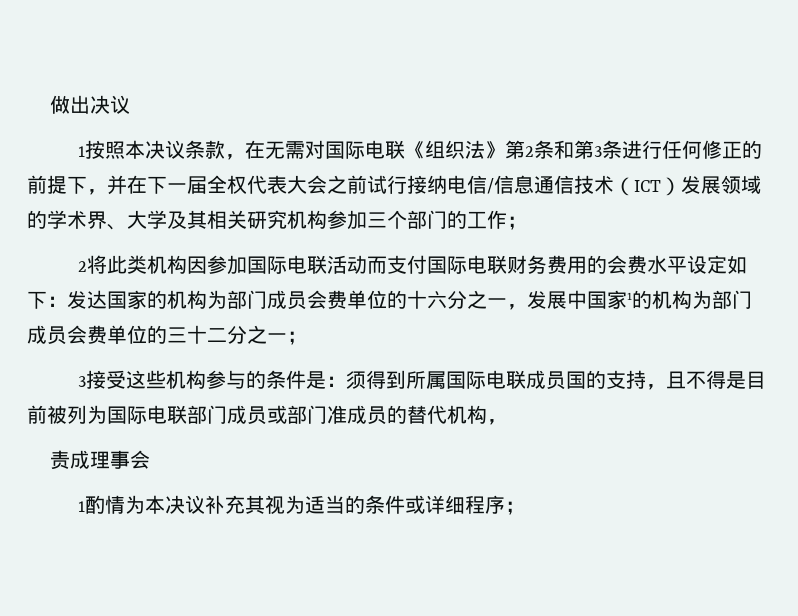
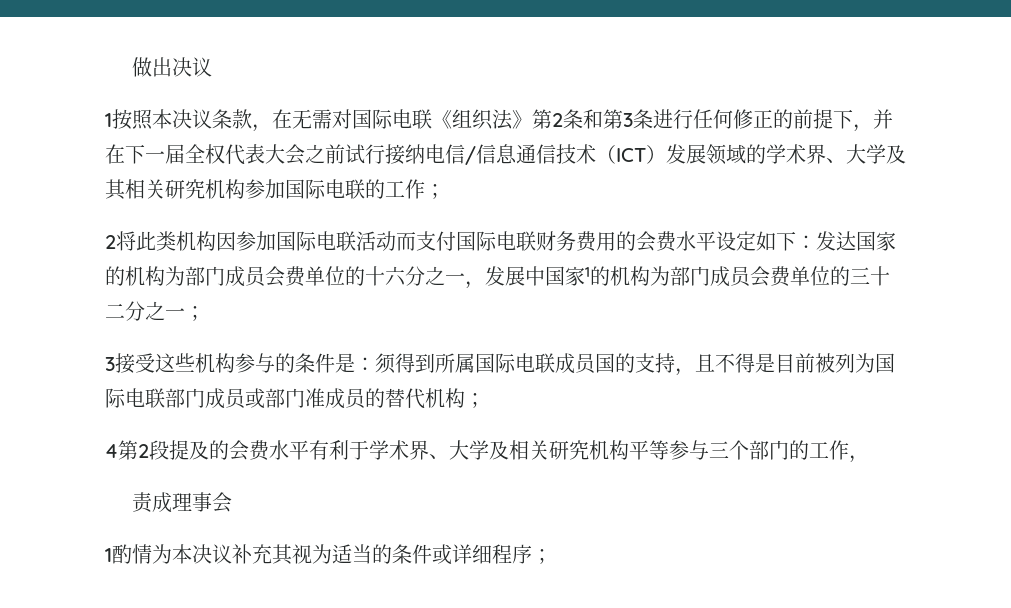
- 1按照本决议条款，在无需对国际电联《组织法》第2条和第3条进行任何修正的前提下，并在下一届全权代表大会之前试行接纳电信/信息通信技术（ICT）发展领域的学术界、大学及其相关研究机构参加三个部门的工作；
+ 1按照本决议条款，在无需对国际电联《组织法》第2条和第3条进行任何修正的前提下，并在下一届全权代表大会之前试行接纳电信/信息通信技术（ICT）发展领域的学术界、大学及其相关研究机构参加国际电联的工作；
- 3接受这些机构参与的条件是：须得到所属国际电联成员国的支持，且不得是目前被列为国际电联部门成员或部门准成员的替代机构，
+ 3接受这些机构参与的条件是：须得到所属国际电联成员国的支持，且不得是目前被列为国际电联部门成员或部门准成员的替代机构；
+ 4第2段提及的会费水平有利于学术界、大学及相关研究机构平等参与三个部门的工作，

